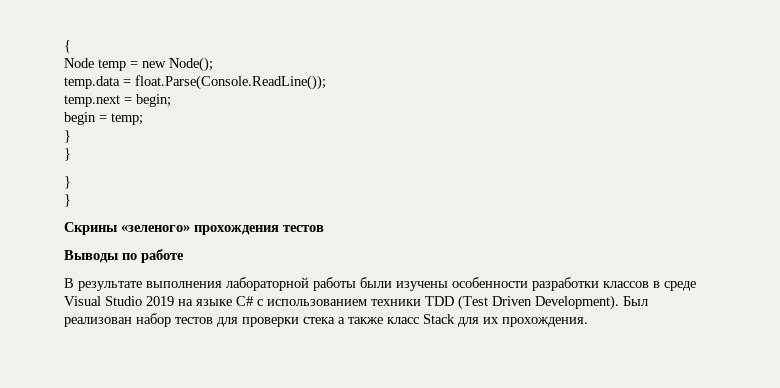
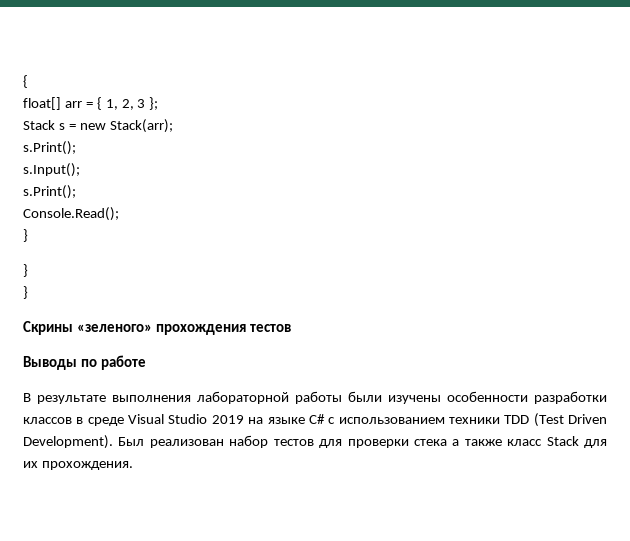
- Node temp = new Node();
- temp.data = float.Parse(Console.ReadLine());
- temp.next = begin;
- begin = temp;
- }
+ float[] arr = { 1, 2, 3 };
+ Stack s = new Stack(arr);
+ s.Print();
+ s.Input();
+ s.Print();
+ Console.Read();

